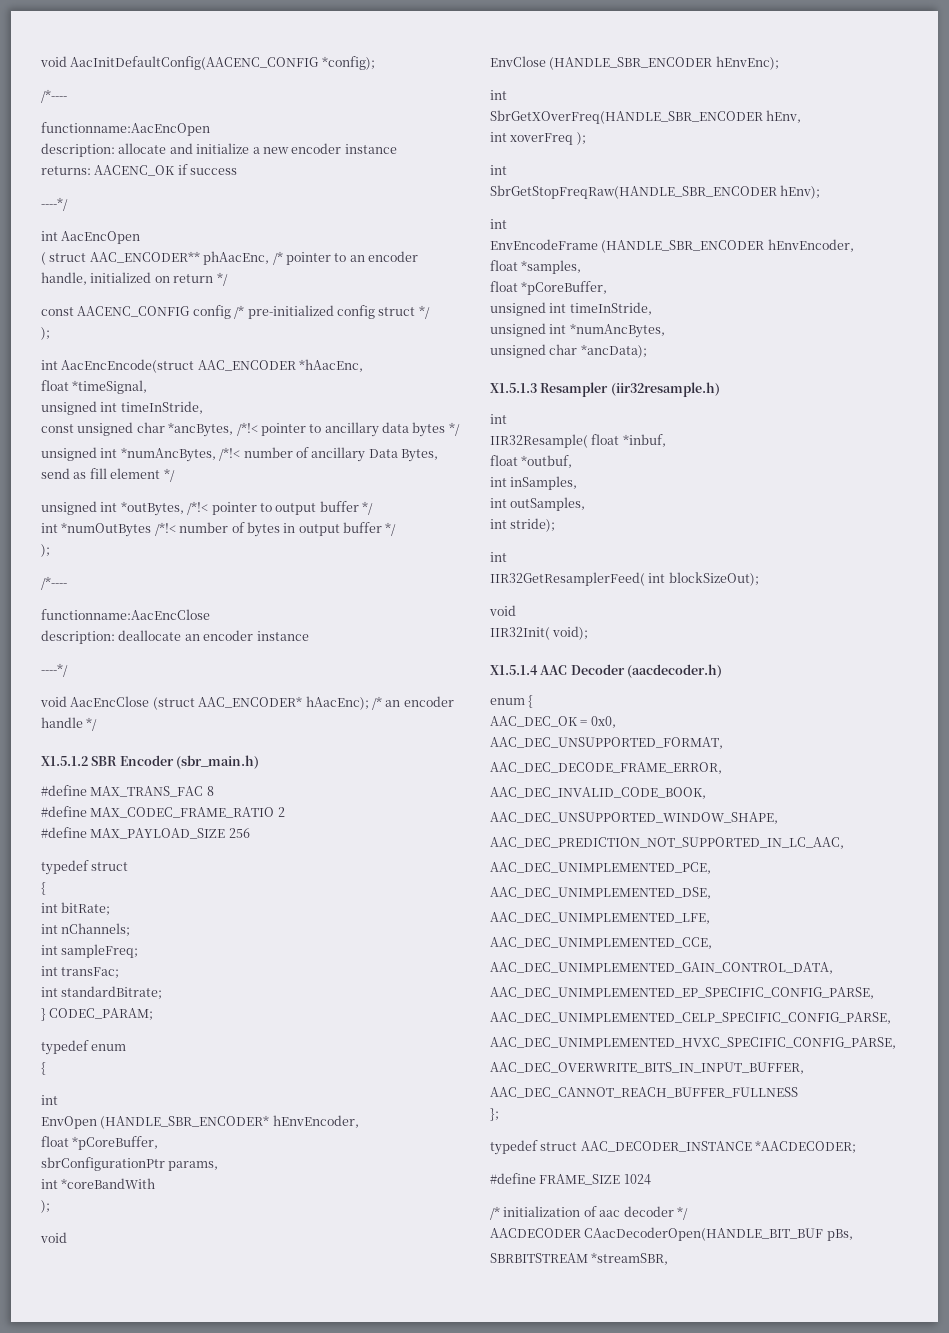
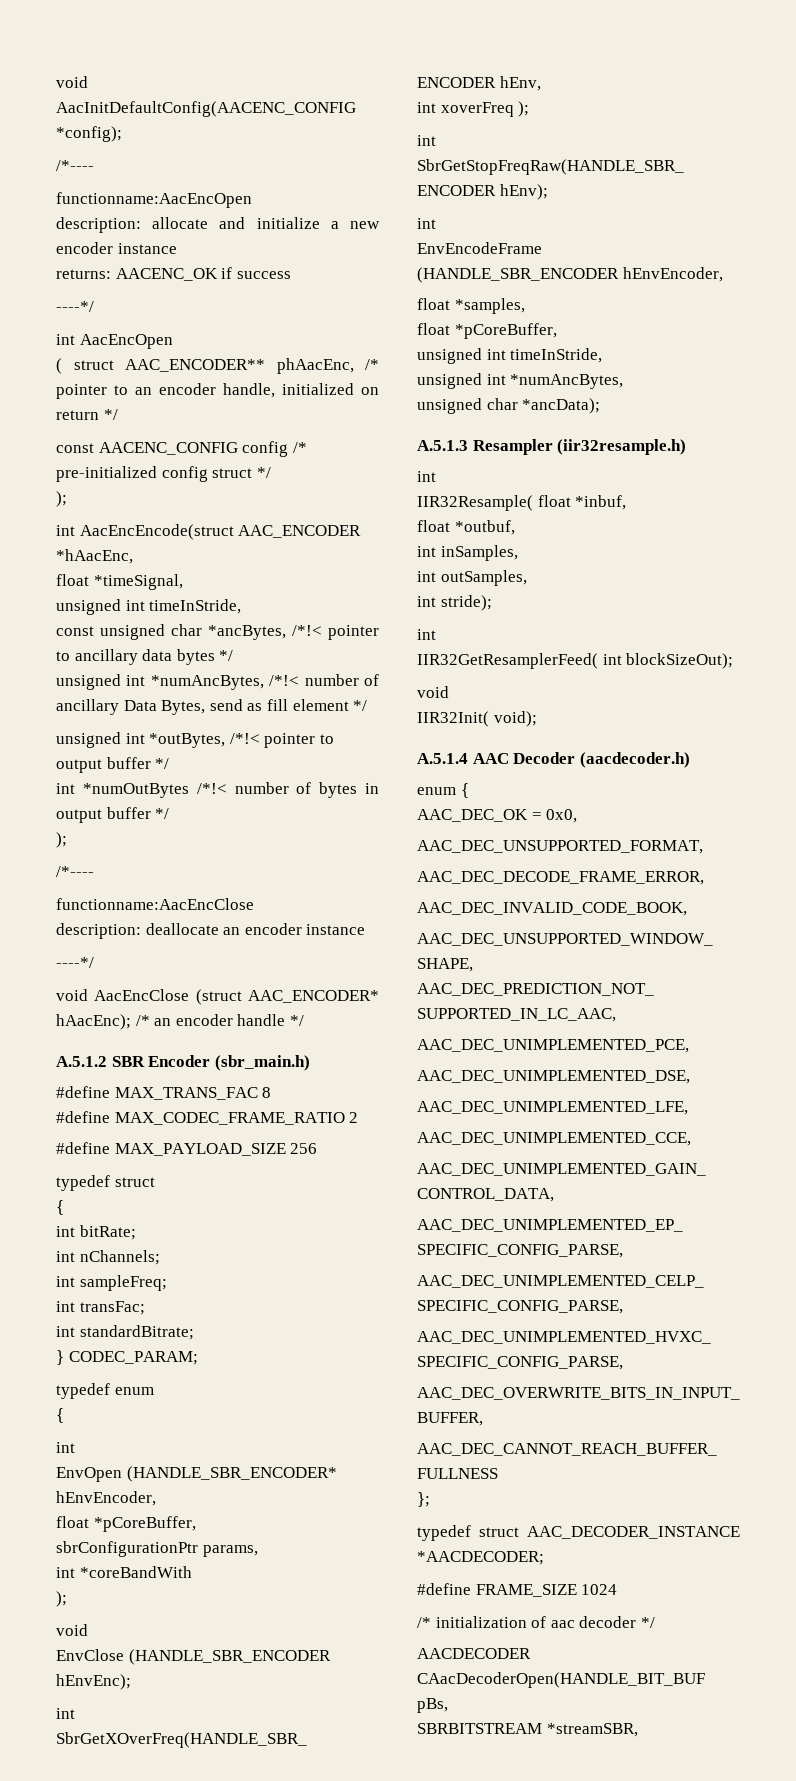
- X1.5.1.2 SBR Encoder (sbr_main.h)
+ A.5.1.2 SBR Encoder (sbr_main.h)
- X1.5.1.3 Resampler (iir32resample.h)
+ A.5.1.3 Resampler (iir32resample.h)
- X1.5.1.4 AAC Decoder (aacdecoder.h)
+ A.5.1.4 AAC Decoder (aacdecoder.h)

